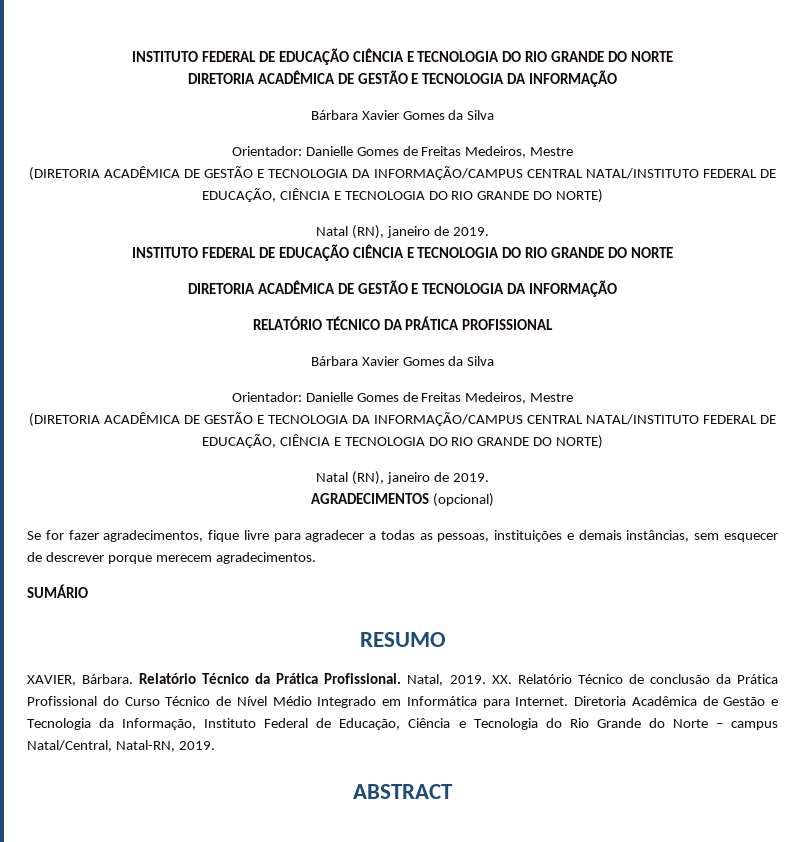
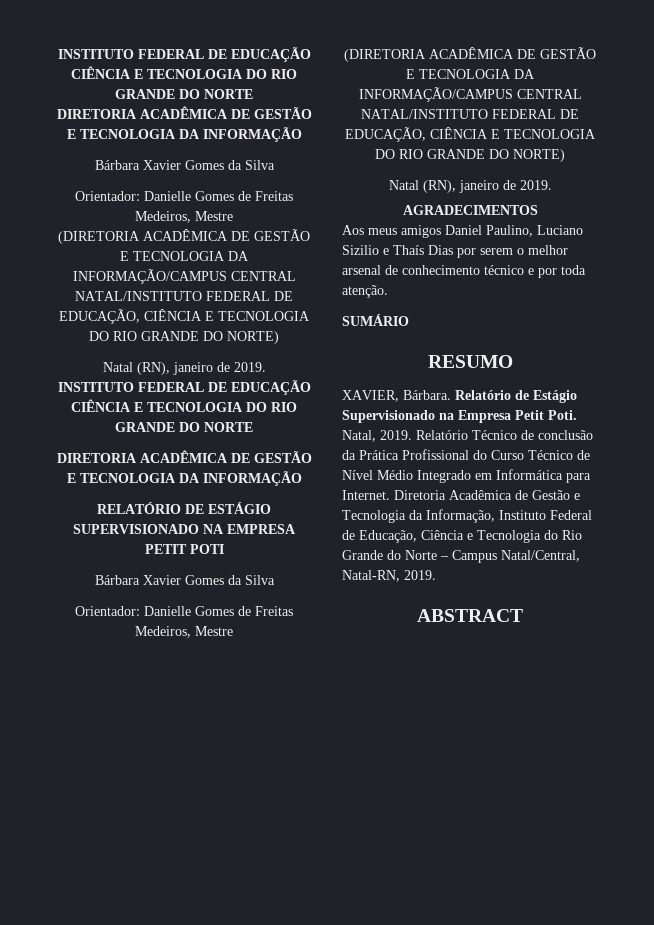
- RELATÓRIO TÉCNICO DA PRÁTICA PROFISSIONAL
+ RELATÓRIO DE ESTÁGIO SUPERVISIONADO NA EMPRESA PETIT POTI
- AGRADECIMENTOS (opcional)
- Se for fazer agradecimentos, fique livre para agradecer a todas as pessoas, instituições e demais instâncias, sem esquecer de descrever porque merecem agradecimentos.
+ AGRADECIMENTOS
+ Aos meus amigos Daniel Paulino, Luciano Sizilio e Thaís Dias por serem o melhor arsenal de conhecimento técnico e por toda atenção.
- Relatório Técnico da Prática Profissional.
+ Relatório de Estágio Supervisionado na Empresa Petit Poti.
- XX. Relatório Técnico de conclusão da Prática Profissional do Curso Técnico de Nível Médio Integrado em Informática para Internet.
+ Relatório Técnico de conclusão da Prática Profissional do Curso Técnico de Nível Médio Integrado em Informática para Internet.
- Diretoria Acadêmica de Gestão e Tecnologia da Informação, Instituto Federal de Educação, Ciência e Tecnologia do Rio Grande do Norte – campus Natal/Central, Natal-RN, 2019.
+ Diretoria Acadêmica de Gestão e Tecnologia da Informação, Instituto Federal de Educação, Ciência e Tecnologia do Rio Grande do Norte – Campus Natal/Central, Natal-RN, 2019.

